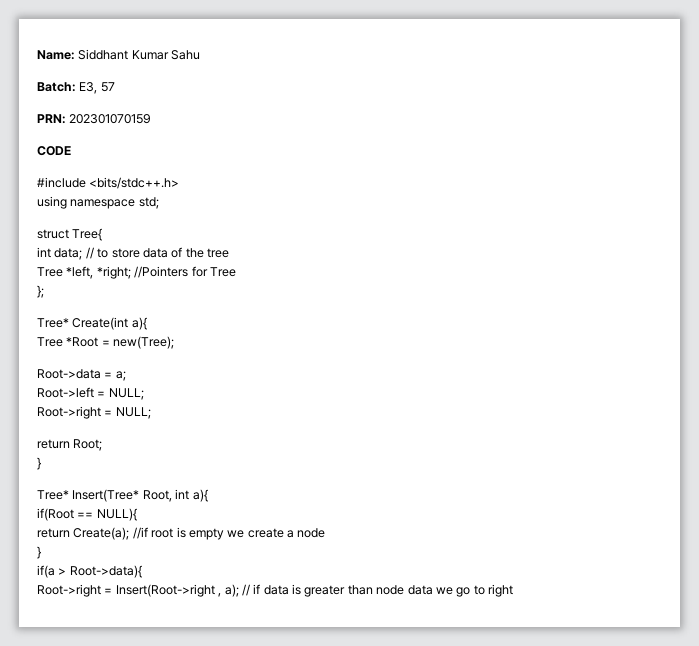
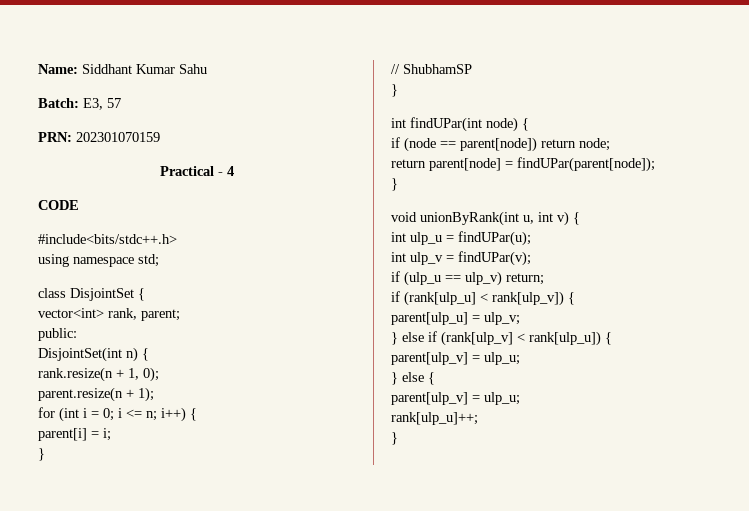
+ Practical - 4
- #include <bits/stdc++.h>
+ #include<bits/stdc++.h>
- struct Tree{
- int data; // to store data of the tree
- Tree *left, *right; //Pointers for Tree
- };
- Tree* Create(int a){
- Tree *Root = new(Tree);
- Root->data = a;
- Root->left = NULL;
- Root->right = NULL;
- return Root;
+ class DisjointSet {
+ vector<int> rank, parent;
+ public:
+ DisjointSet(int n) {
+ rank.resize(n + 1, 0);
+ parent.resize(n + 1);
+ for (int i = 0; i <= n; i++) {
+ parent[i] = i;
  }
- Tree* Insert(Tree* Root, int a){
- if(Root == NULL){
- return Create(a); //if root is empty we create a node
+ // ShubhamSP
  }
- if(a > Root->data){
- Root->right = Insert(Root->right , a); // if data is greater than node data we go to right
+ int findUPar(int node) {
+ if (node == parent[node]) return node;
+ return parent[node] = findUPar(parent[node]);
+ }
+ void unionByRank(int u, int v) {
+ int ulp_u = findUPar(u);
+ int ulp_v = findUPar(v);
+ if (ulp_u == ulp_v) return;
+ if (rank[ulp_u] < rank[ulp_v]) {
+ parent[ulp_u] = ulp_v;
+ } else if (rank[ulp_v] < rank[ulp_u]) {
+ parent[ulp_v] = ulp_u;
+ } else {
+ parent[ulp_v] = ulp_u;
+ rank[ulp_u]++;
+ }

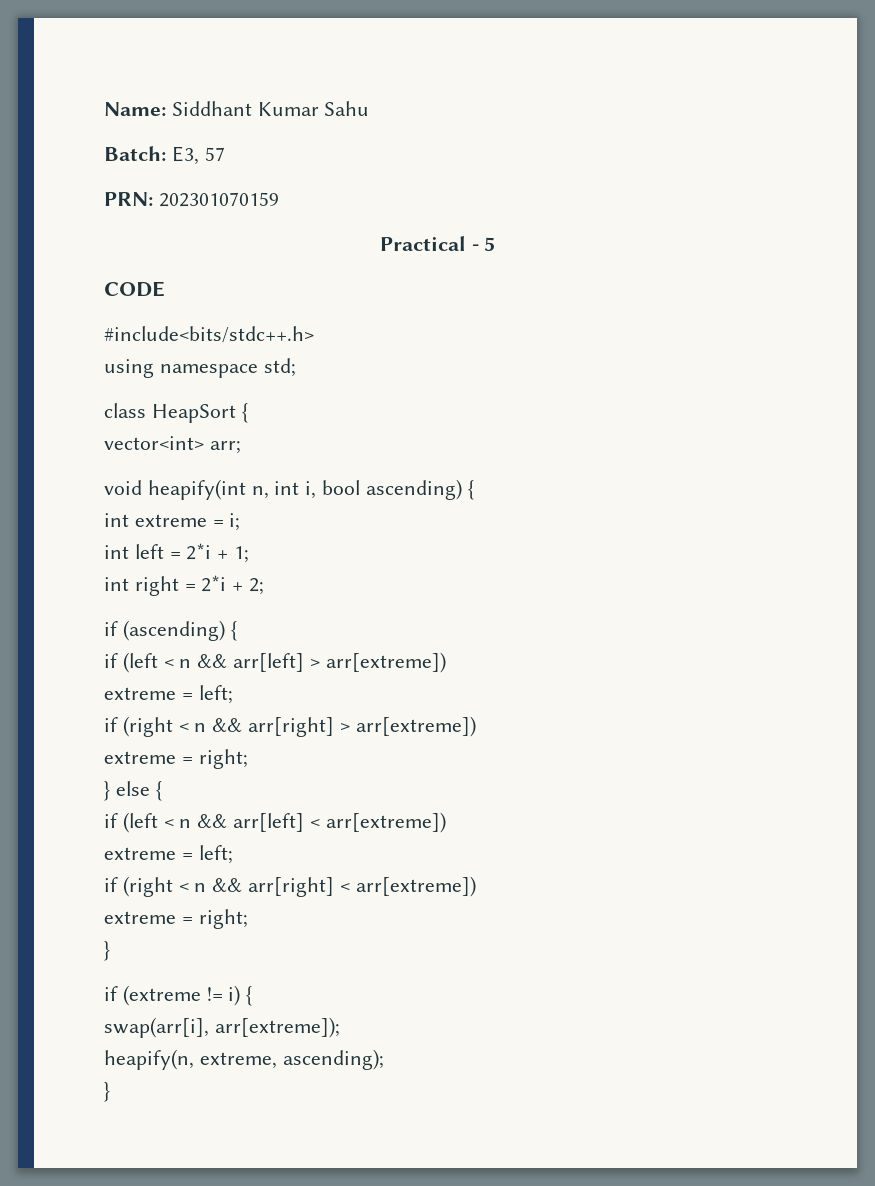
- Practical - 4
+ Practical - 5
- class DisjointSet {
+ class HeapSort {
- vector<int> rank, parent;
- public:
- DisjointSet(int n) {
- rank.resize(n + 1, 0);
- parent.resize(n + 1);
- for (int i = 0; i <= n; i++) {
- parent[i] = i;
+ vector<int> arr;
+ void heapify(int n, int i, bool ascending) {
+ int extreme = i;
+ int left = 2*i + 1;
+ int right = 2*i + 2;
+ if (ascending) {
+ if (left < n && arr[left] > arr[extreme])
+ extreme = left;
+ if (right < n && arr[right] > arr[extreme])
+ extreme = right;
+ } else {
+ if (left < n && arr[left] < arr[extreme])
+ extreme = left;
+ if (right < n && arr[right] < arr[extreme])
+ extreme = right;
  }
- // ShubhamSP
- }
- int findUPar(int node) {
- if (node == parent[node]) return node;
- return parent[node] = findUPar(parent[node]);
- }
- void unionByRank(int u, int v) {
- int ulp_u = findUPar(u);
- int ulp_v = findUPar(v);
- if (ulp_u == ulp_v) return;
- if (rank[ulp_u] < rank[ulp_v]) {
- parent[ulp_u] = ulp_v;
- } else if (rank[ulp_v] < rank[ulp_u]) {
- parent[ulp_v] = ulp_u;
- } else {
- parent[ulp_v] = ulp_u;
- rank[ulp_u]++;
+ if (extreme != i) {
+ swap(arr[i], arr[extreme]);
+ heapify(n, extreme, ascending);

